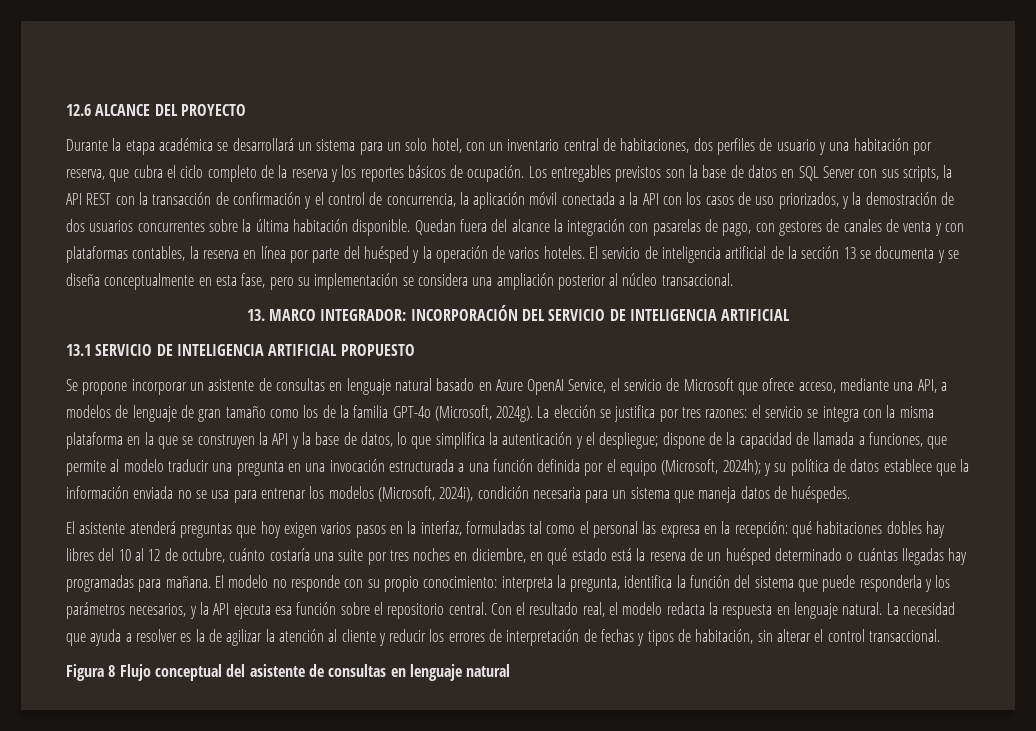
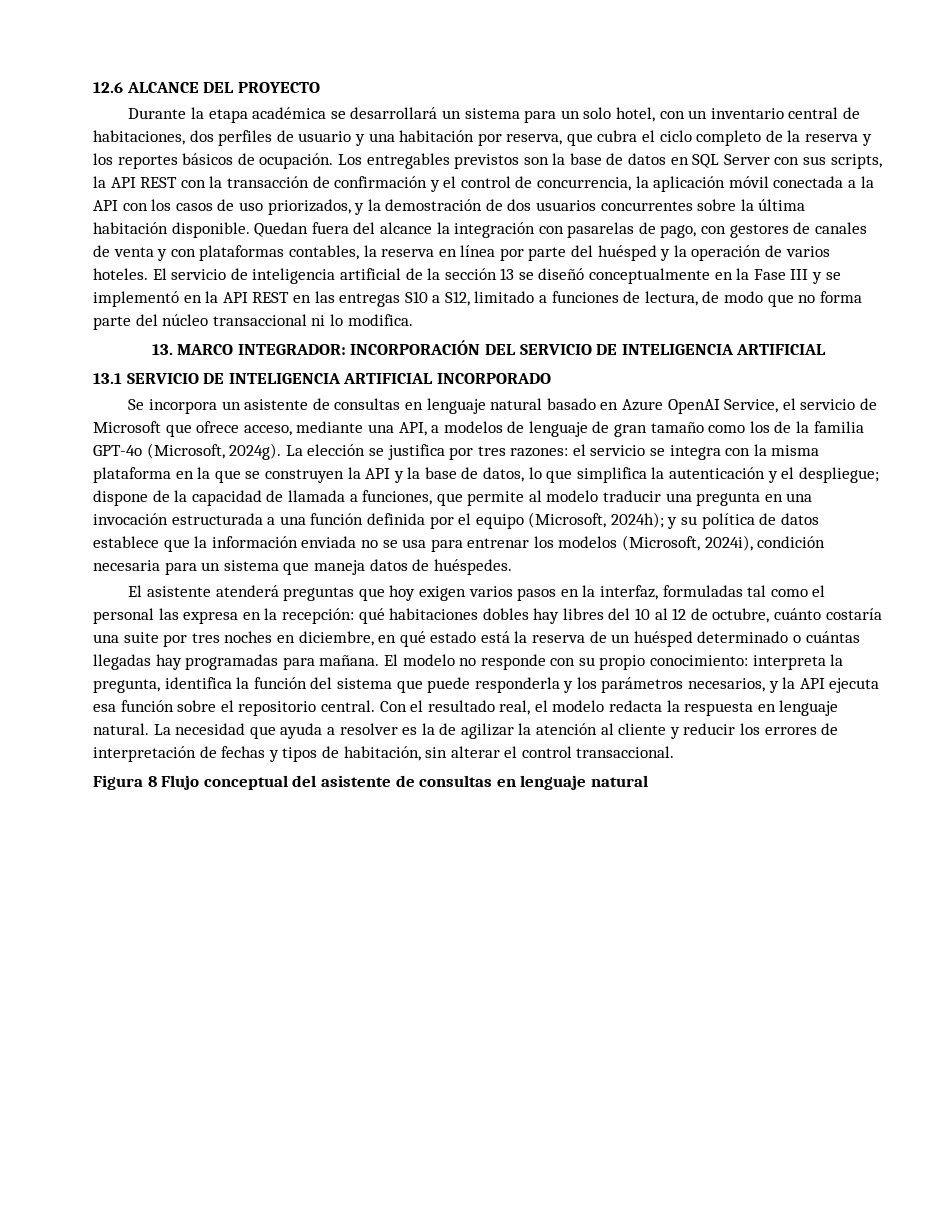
- El servicio de inteligencia artificial de la sección 13 se documenta y se diseña conceptualmente en esta fase, pero su implementación se considera una ampliación posterior al núcleo transaccional.
+ El servicio de inteligencia artificial de la sección 13 se diseñó conceptualmente en la Fase III y se implementó en la API REST en las entregas S10 a S12, limitado a funciones de lectura, de modo que no forma parte del núcleo transaccional ni lo modifica.
- 13.1 SERVICIO DE INTELIGENCIA ARTIFICIAL PROPUESTO
+ 13.1 SERVICIO DE INTELIGENCIA ARTIFICIAL INCORPORADO
- Se propone incorporar un asistente de consultas en lenguaje natural basado en Azure OpenAI Service, el servicio de Microsoft que ofrece acceso, mediante una API, a modelos de lenguaje de gran tamaño como los de la familia GPT-4o (Microsoft, 2024g).
+ Se incorpora un asistente de consultas en lenguaje natural basado en Azure OpenAI Service, el servicio de Microsoft que ofrece acceso, mediante una API, a modelos de lenguaje de gran tamaño como los de la familia GPT-4o (Microsoft, 2024g).

